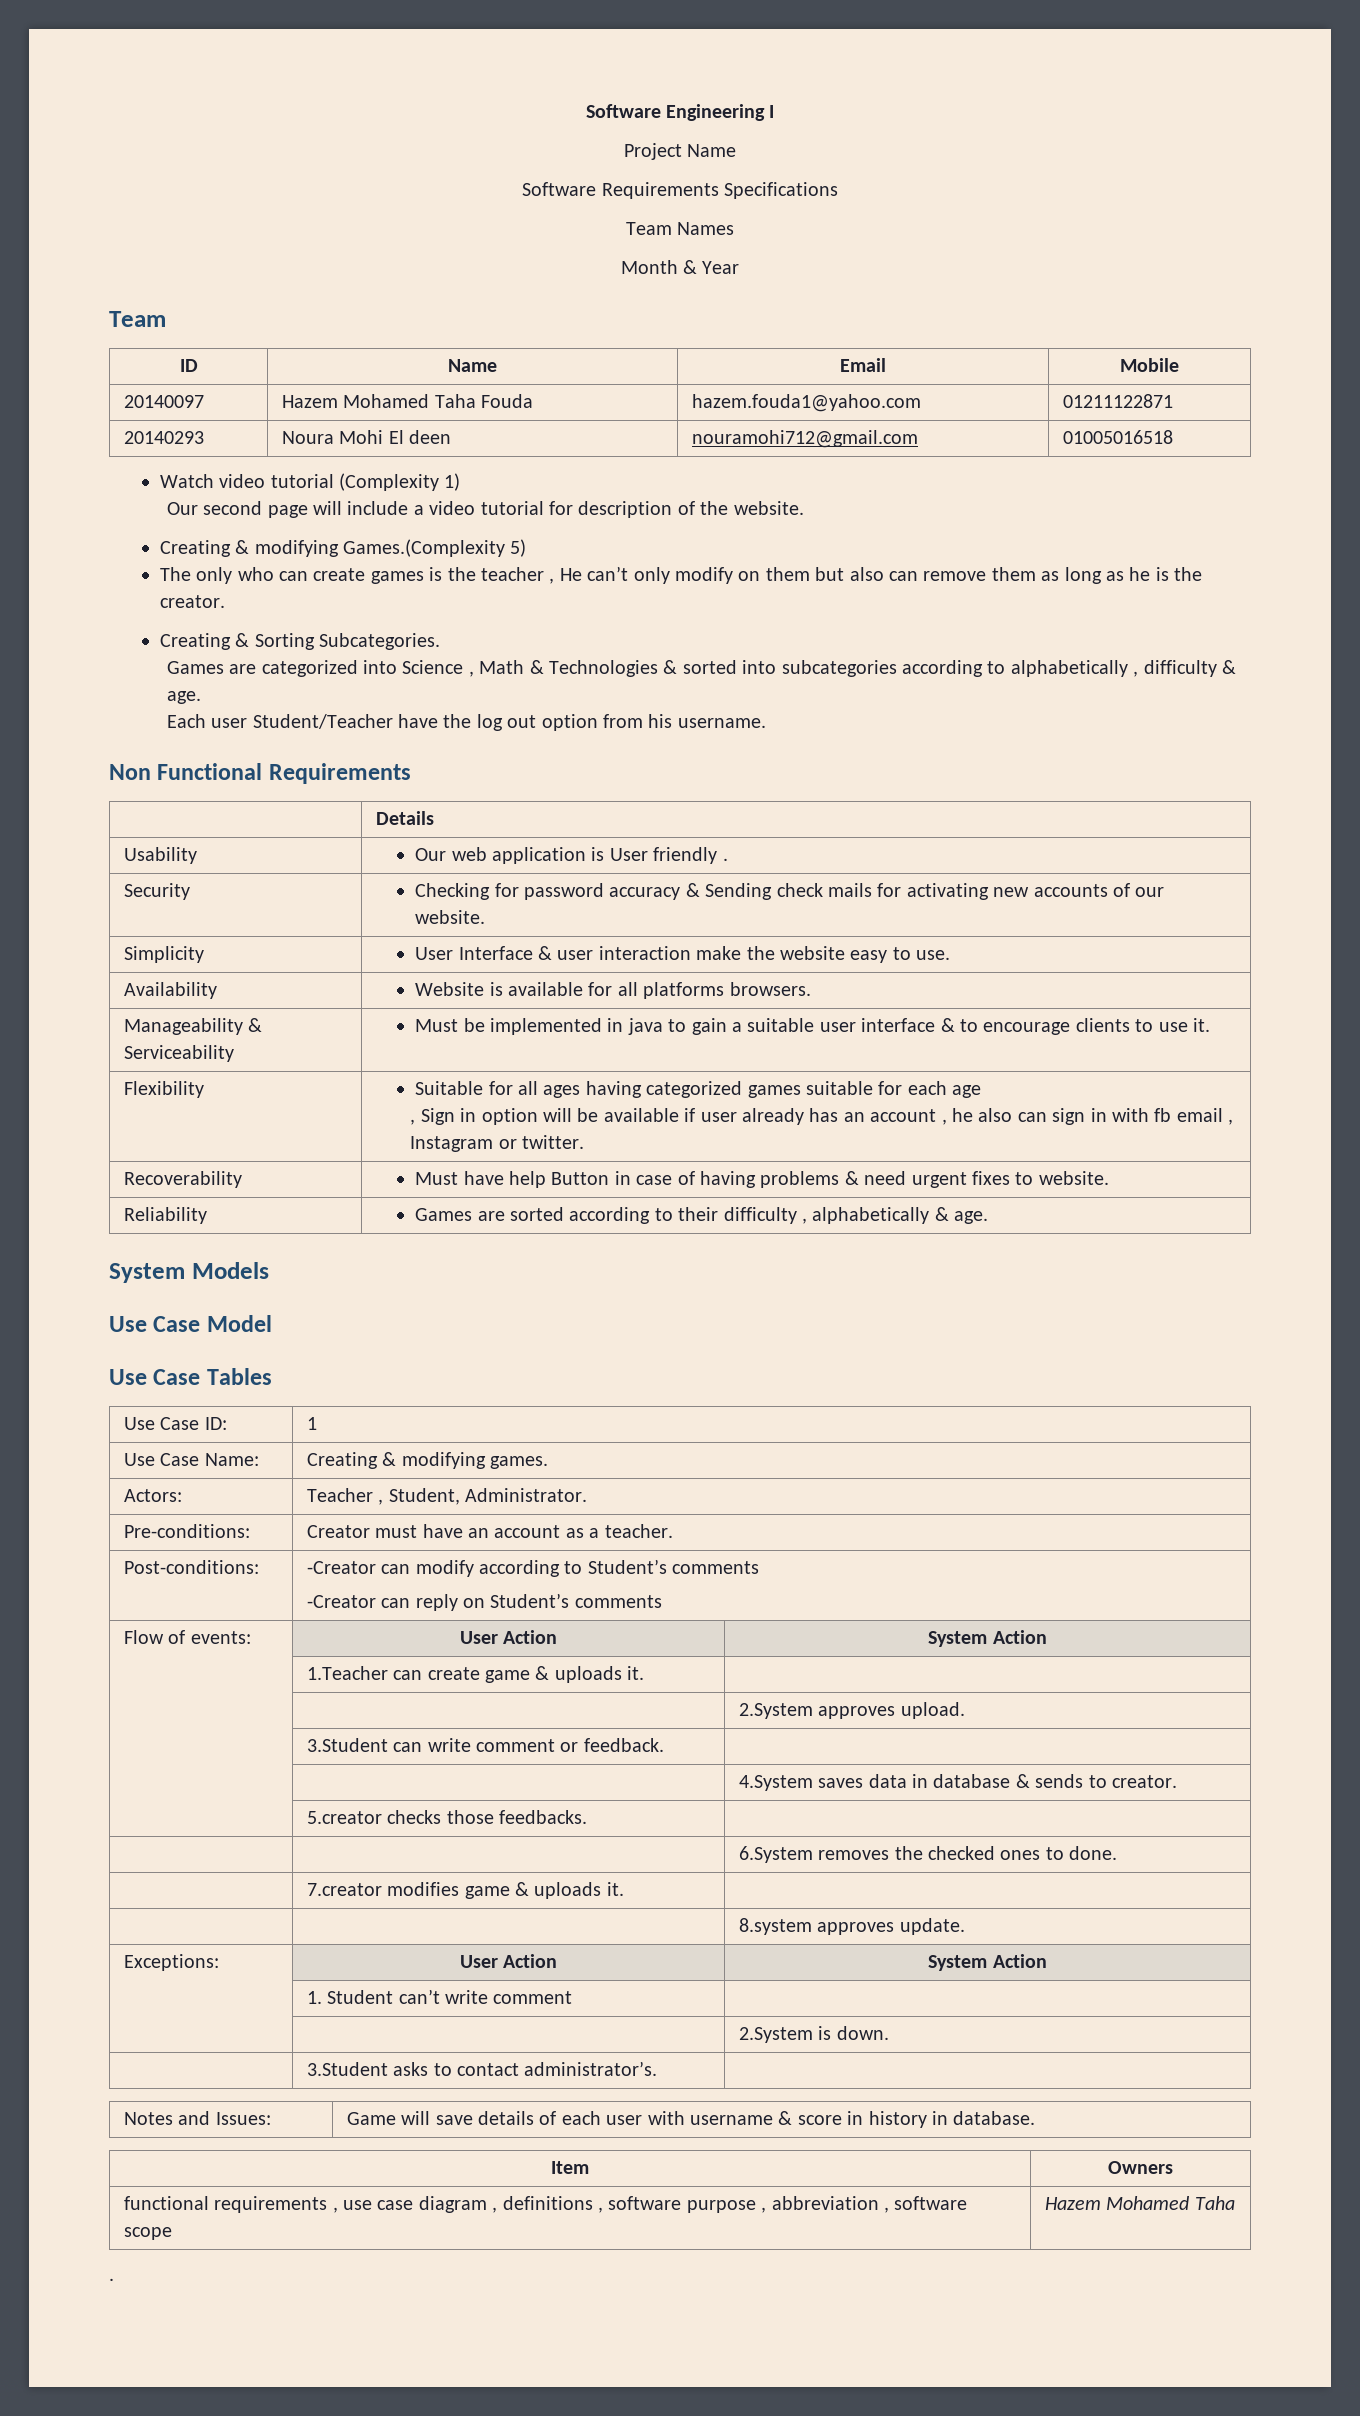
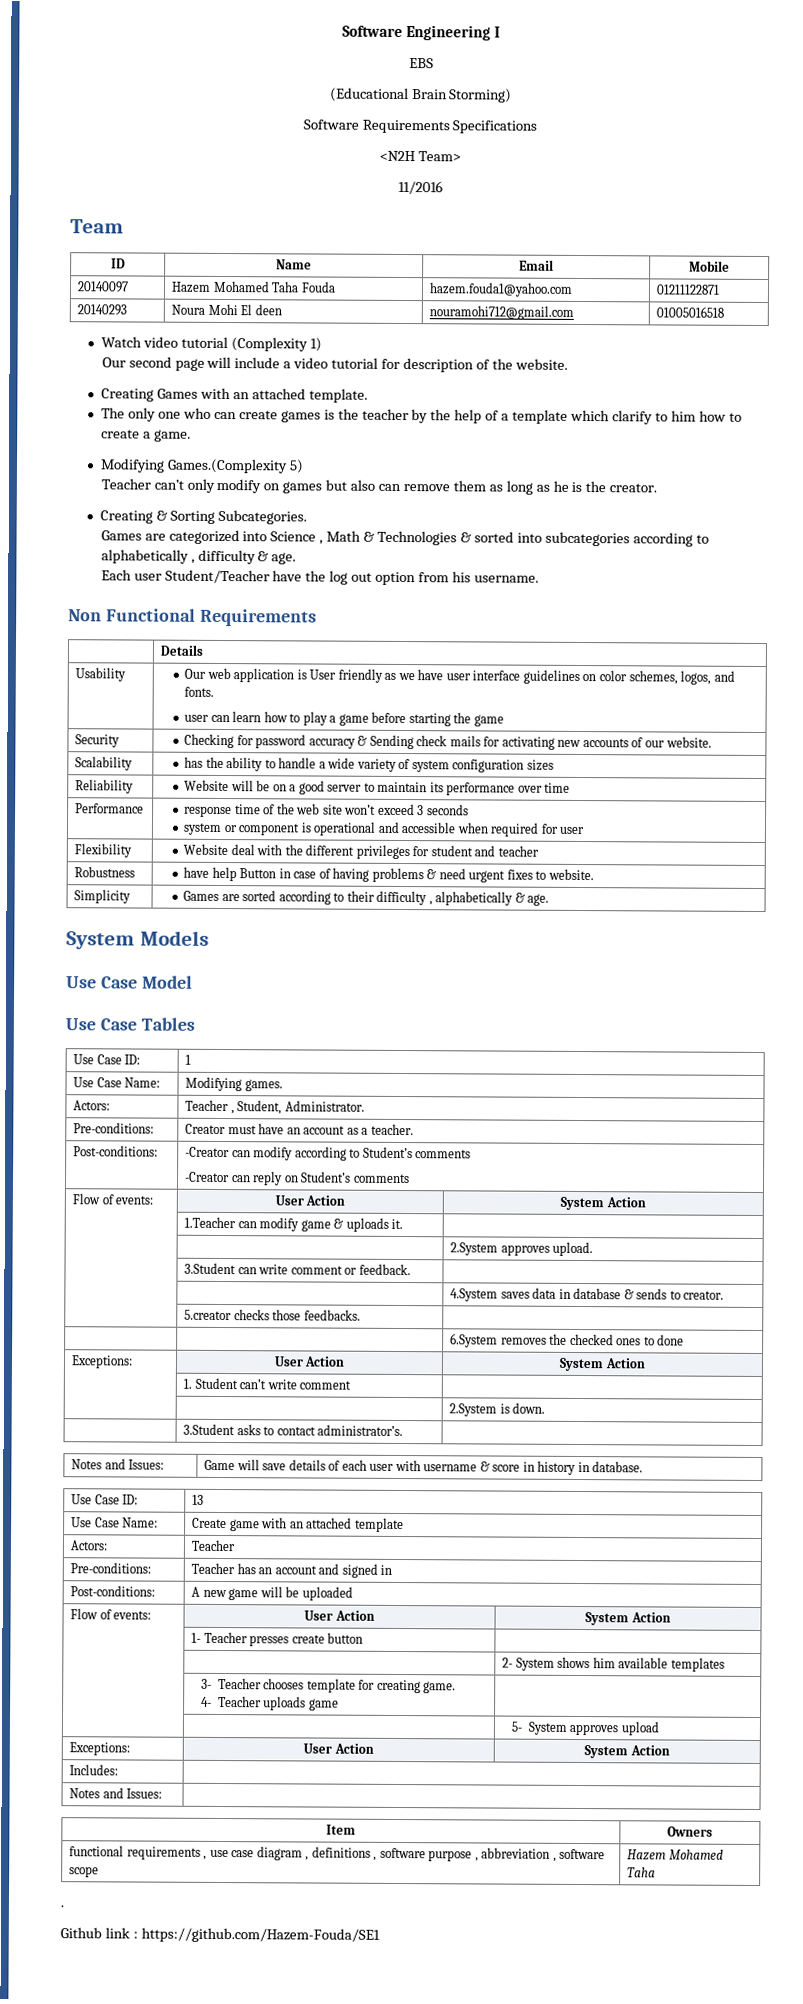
- Project Name
+ EBS
+ (Educational Brain Storming)
- Team Names
- Month & Year
+ <N2H Team>
+ 11/2016
- Creating & modifying Games.(Complexity 5)
+ Creating Games with an attached template.
- The only who can create games is the teacher , He can’t only modify on them but also can remove them as long as he is the creator.
+ The only one who can create games is the teacher by the help of a template which clarify to him how to create a game.
+ Modifying Games.(Complexity 5)
+ Teacher can’t only modify on games but also can remove them as long as he is the creator.
- Usability | Our web application is User friendly .
+ Usability | Our web application is User friendly as we have user interface guidelines on color schemes, logos, and fonts.
+ user can learn how to play a game before starting the game
- Simplicity | User Interface & user interaction make the website easy to use.
- Availability | Website is available for all platforms browsers.
- Manageability & Serviceability | Must be implemented in java to gain a suitable user interface & to encourage clients to use it.
- Flexibility | Suitable for all ages having categorized games suitable for each age
- , Sign in option will be available if user already has an account , he also can sign in with fb email , Instagram or twitter.
- Recoverability | Must have help Button in case of having problems & need urgent fixes to website.
+ Scalability | has the ability to handle a wide variety of system configuration sizes
+ Reliability | Website will be on a good server to maintain its performance over time
+ Performance | response time of the web site won’t exceed 3 seconds
+ system or component is operational and accessible when required for user
+ Flexibility | Website deal with the different privileges for student and teacher
+ Robustness | have help Button in case of having problems & need urgent fixes to website.
- Reliability | Games are sorted according to their difficulty , alphabetically & age.
+ Simplicity | Games are sorted according to their difficulty , alphabetically & age.
- Use Case Name: | Creating & modifying games.
+ Use Case Name: | Modifying games.
- | 1.Teacher can create game & uploads it. |
+ | 1.Teacher can modify game & uploads it. |
- | | 6.System removes the checked ones to done.
- | 7.creator modifies game & uploads it. |
- | | 8.system approves update.
+ | | 6.System removes the checked ones to done
+ Use Case ID: | 13
+ Use Case Name: | Create game with an attached template
+ Actors: | Teacher
+ Pre-conditions: | Teacher has an account and signed in
+ Post-conditions: | A new game will be uploaded
+ Flow of events: | User Action | System Action
+ | 1- Teacher presses create button |
+ | | 2- System shows him available templates
+ | 3- Teacher chooses template for creating game.
+ 4- Teacher uploads game |
+ | | 5- System approves upload
+ Exceptions: | User Action | System Action
+ Includes: |
+ Notes and Issues: |
+ Github link : https://github.com/Hazem-Fouda/SE1

